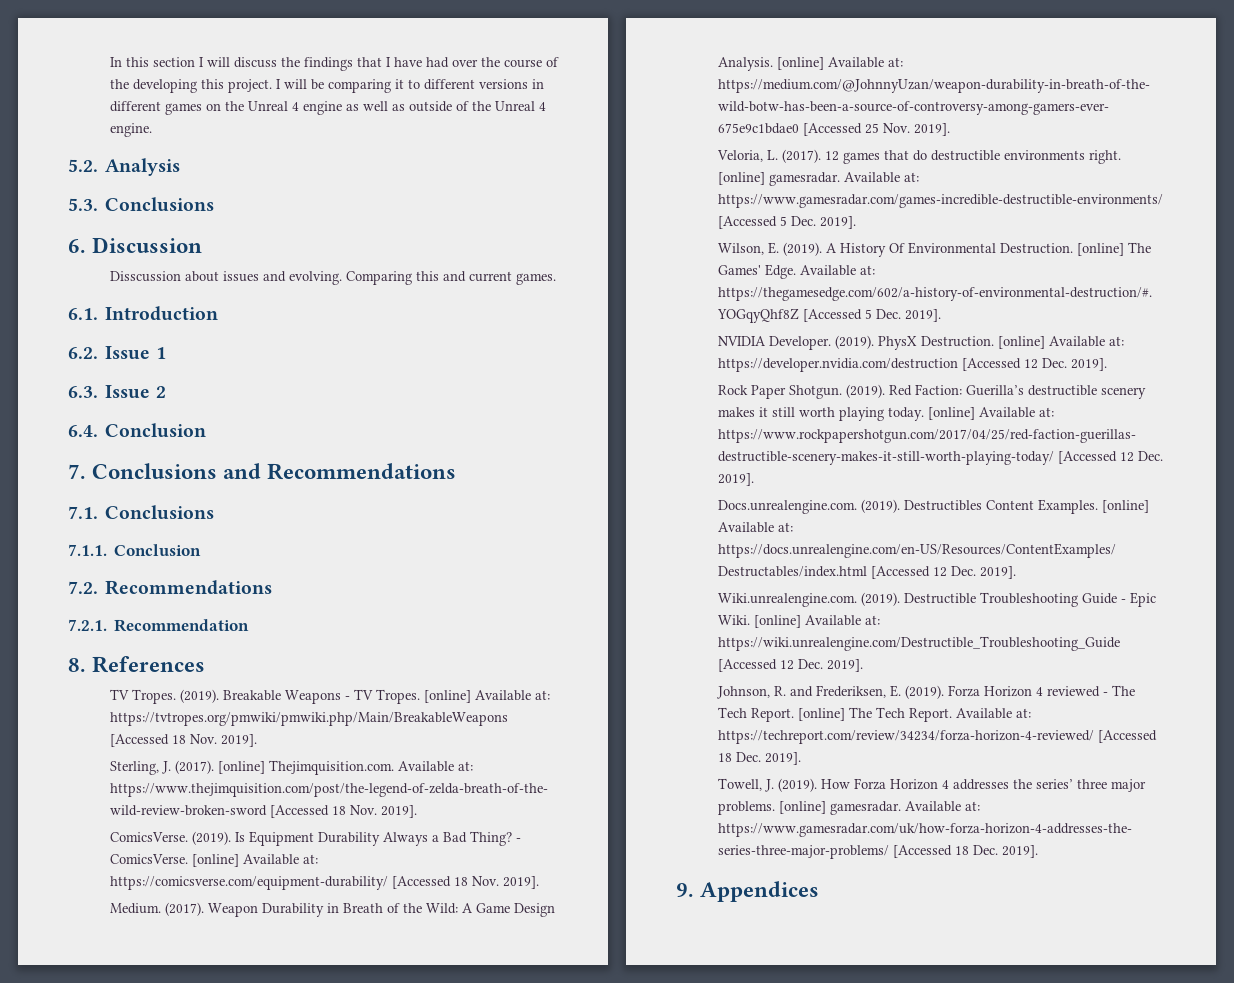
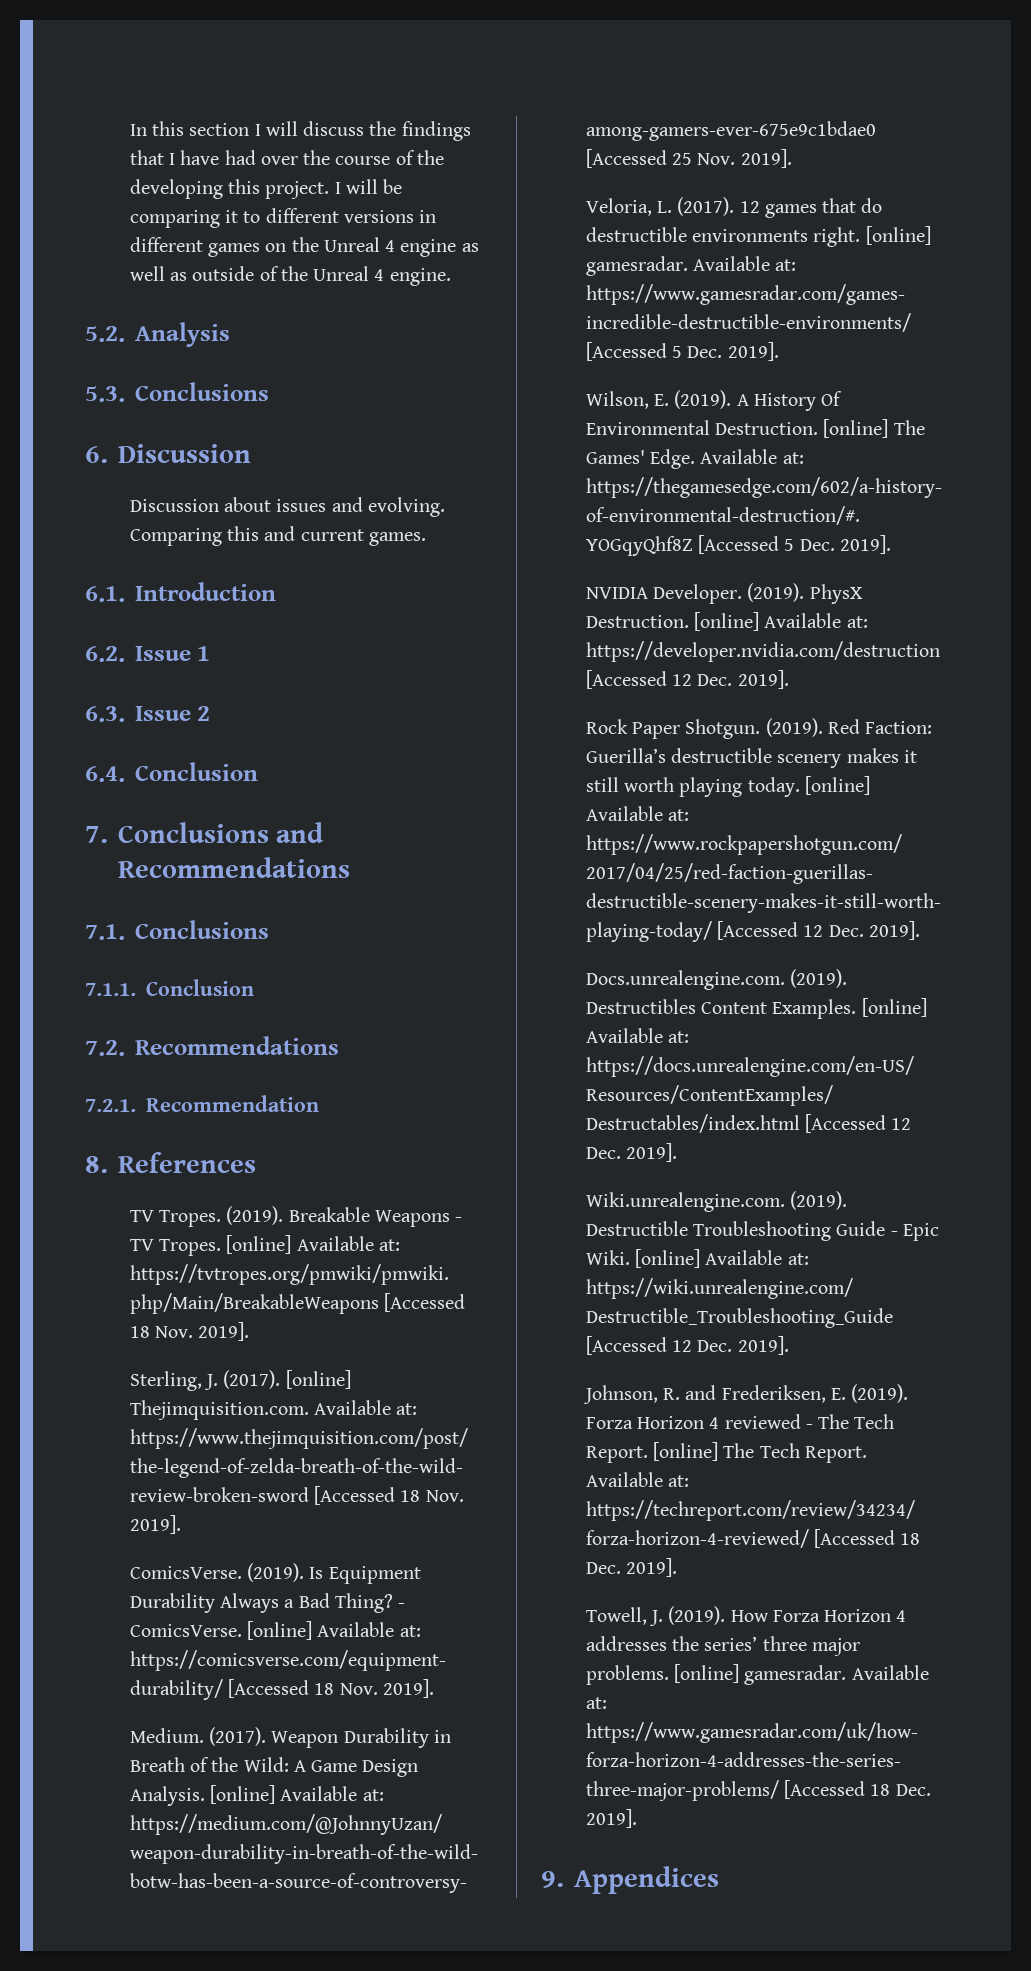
- Disscussion about issues and evolving.
+ Discussion about issues and evolving.

